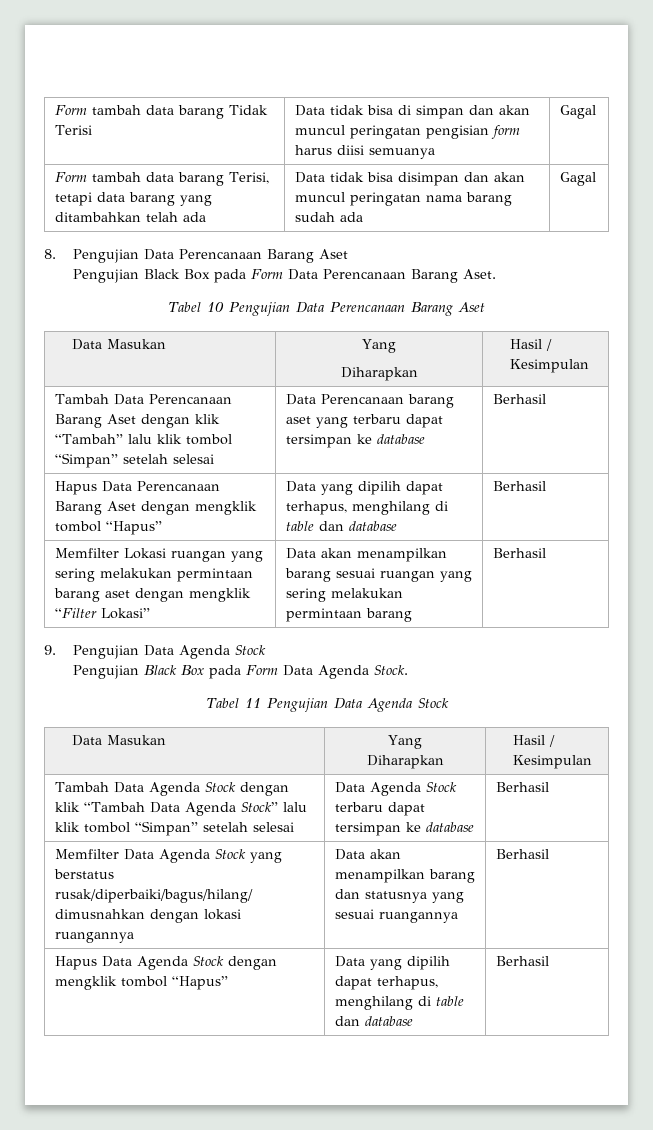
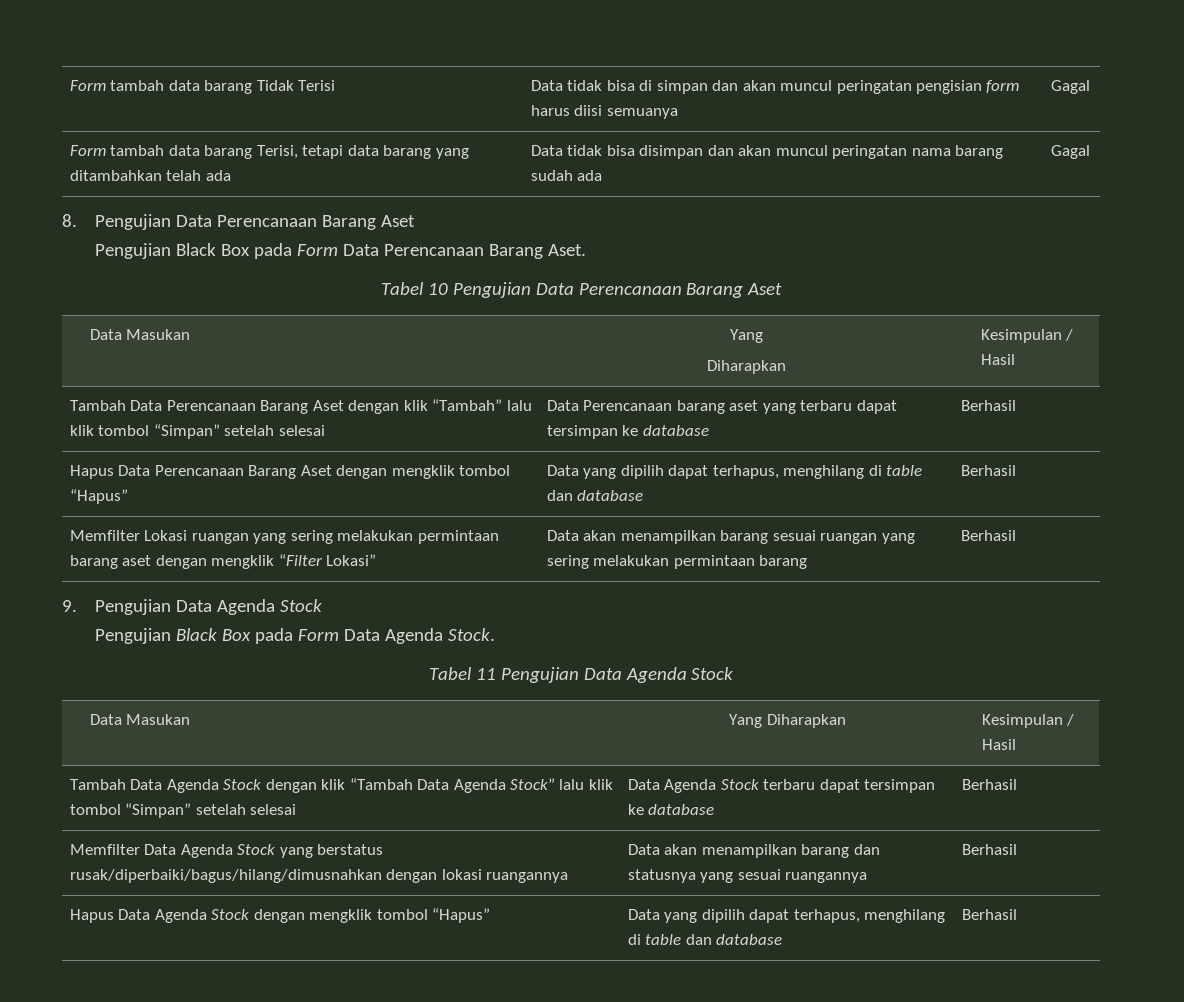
  Tabel 10 Pengujian Data Perencanaan Barang Aset
  Data Masukan | Yang
- Diharapkan | Hasil / Kesimpulan
+ Diharapkan | Kesimpulan / Hasil
  Tabel 11 Pengujian Data Agenda Stock
- Data Masukan | Yang
- Diharapkan | Hasil / Kesimpulan
+ Data Masukan | Yang Diharapkan | Kesimpulan / Hasil

